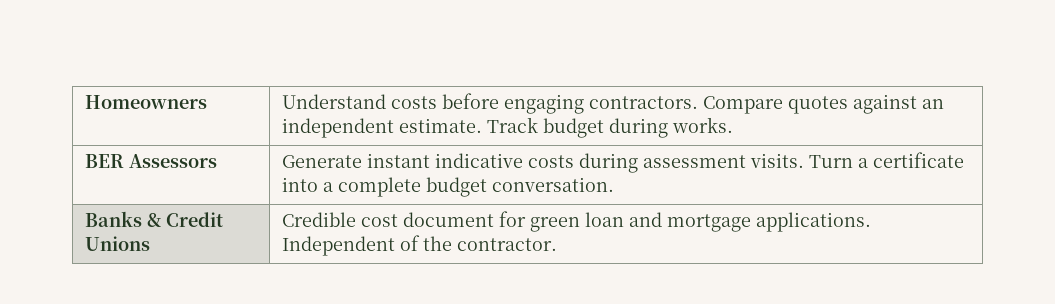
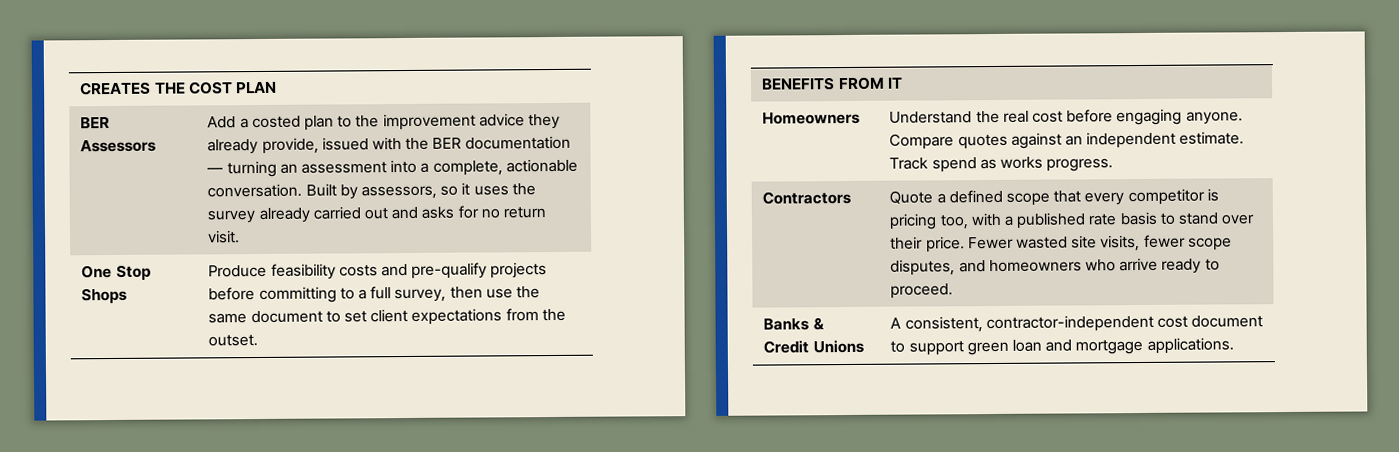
+ CREATES THE COST PLAN
+ BER Assessors | Add a costed plan to the improvement advice they already provide, issued with the BER documentation — turning an assessment into a complete, actionable conversation. Built by assessors, so it uses the survey already carried out and asks for no return visit.
+ One Stop Shops | Produce feasibility costs and pre-qualify projects before committing to a full survey, then use the same document to set client expectations from the outset.
+ BENEFITS FROM IT
- Homeowners | Understand costs before engaging contractors. Compare quotes against an independent estimate. Track budget during works.
- BER Assessors | Generate instant indicative costs during assessment visits. Turn a certificate into a complete budget conversation.
- Banks & Credit Unions | Credible cost document for green loan and mortgage applications. Independent of the contractor.
+ Homeowners | Understand the real cost before engaging anyone. Compare quotes against an independent estimate. Track spend as works progress.
+ Contractors | Quote a defined scope that every competitor is pricing too, with a published rate basis to stand over their price. Fewer wasted site visits, fewer scope disputes, and homeowners who arrive ready to proceed.
+ Banks & Credit Unions | A consistent, contractor-independent cost document to support green loan and mortgage applications.

